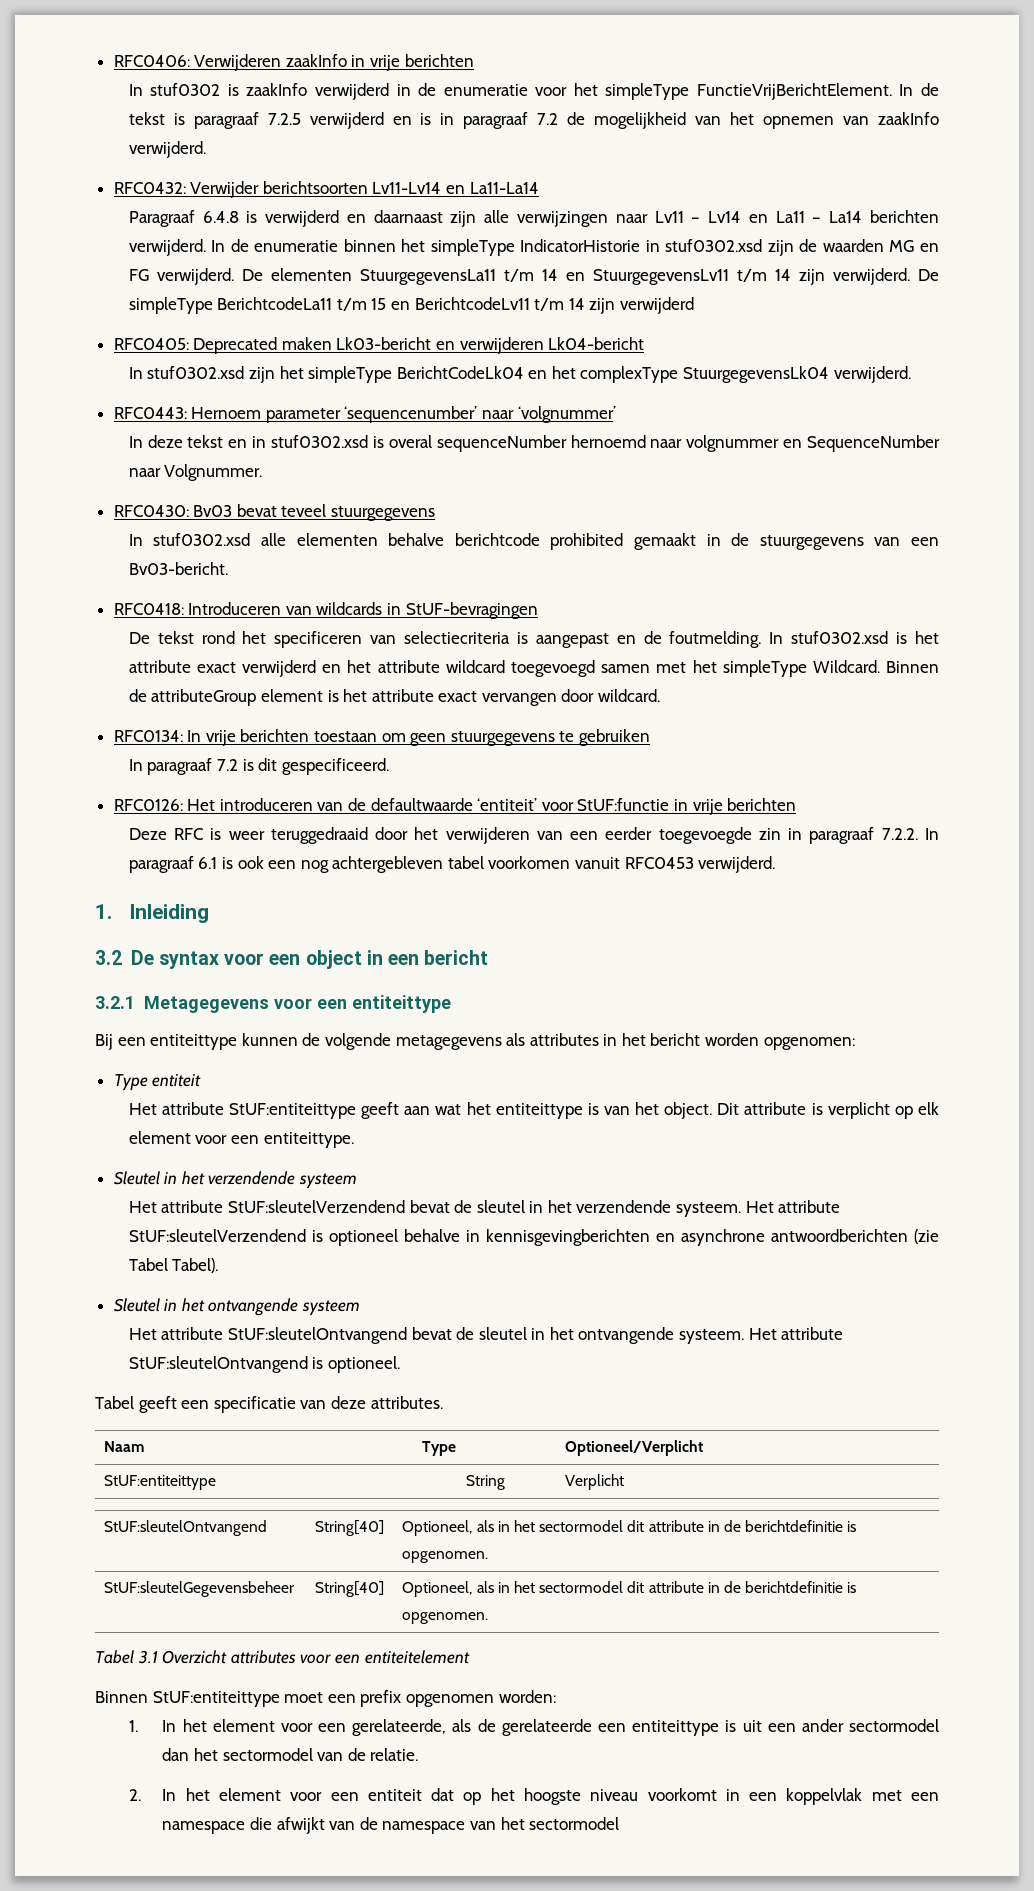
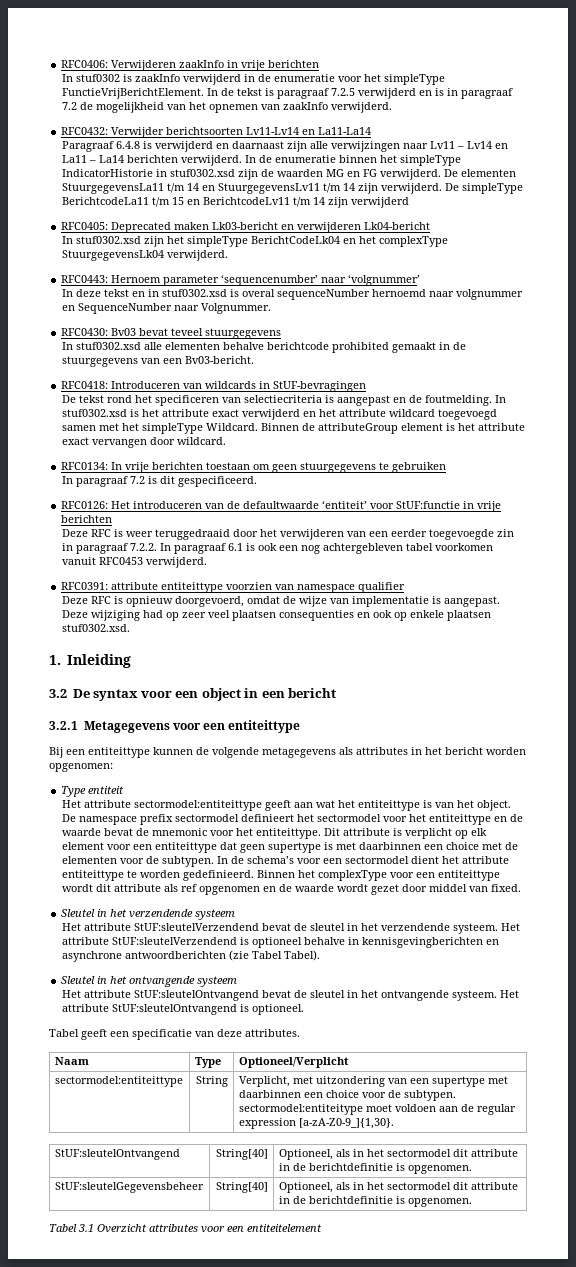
+ RFC0391: attribute entiteittype voorzien van namespace qualifier
+ Deze RFC is opnieuw doorgevoerd, omdat de wijze van implementatie is aangepast. Deze wijziging had op zeer veel plaatsen consequenties en ook op enkele plaatsen stuf0302.xsd.
- Het attribute StUF:entiteittype geeft aan wat het entiteittype is van het object.
+ Het attribute sectormodel:entiteittype geeft aan wat het entiteittype is van het object.
+ De namespace prefix sectormodel definieert het sectormodel voor het entiteittype en de waarde bevat de mnemonic voor het entiteittype.
- Dit attribute is verplicht op elk element voor een entiteittype.
+ Dit attribute is verplicht op elk element voor een entiteittype dat geen supertype is met daarbinnen een choice met de elementen voor de subtypen. In de schema’s voor een sectormodel dient het attribute entiteittype te worden gedefinieerd. Binnen het complexType voor een entiteittype wordt dit attribute als ref opgenomen en de waarde wordt gezet door middel van fixed.
- StUF:entiteittype | String | Verplicht
+ sectormodel:entiteittype | String | Verplicht, met uitzondering van een supertype met daarbinnen een choice voor de subtypen. sectormodel:entiteitype moet voldoen aan de regular expression [a-zA-Z0-9_]{1,30}.
- Binnen StUF:entiteittype moet een prefix opgenomen worden:
- 1. In het element voor een gerelateerde, als de gerelateerde een entiteittype is uit een ander sectormodel dan het sectormodel van de relatie.
- 2. In het element voor een entiteit dat op het hoogste niveau voorkomt in een koppelvlak met een namespace die afwijkt van de namespace van het sectormodel

